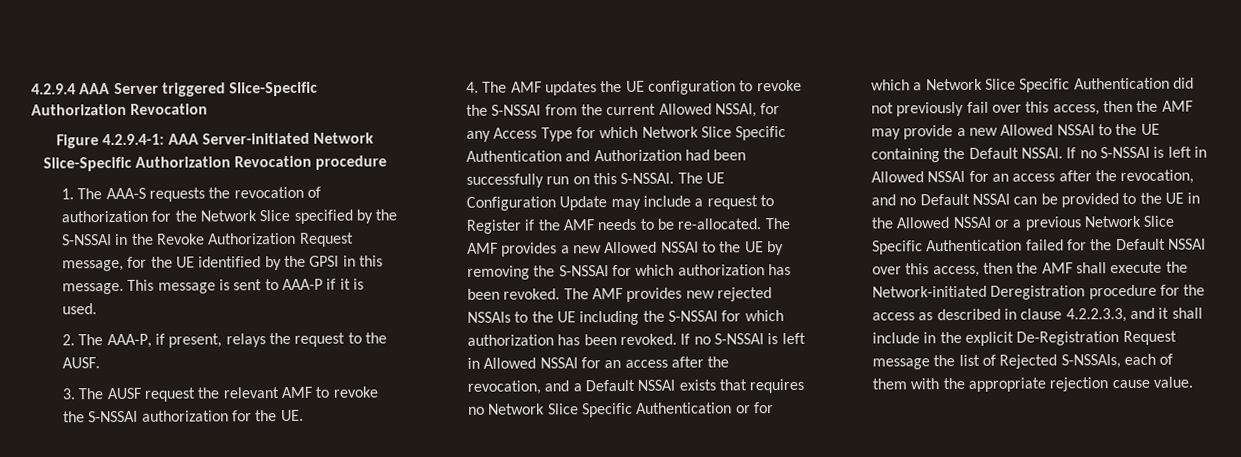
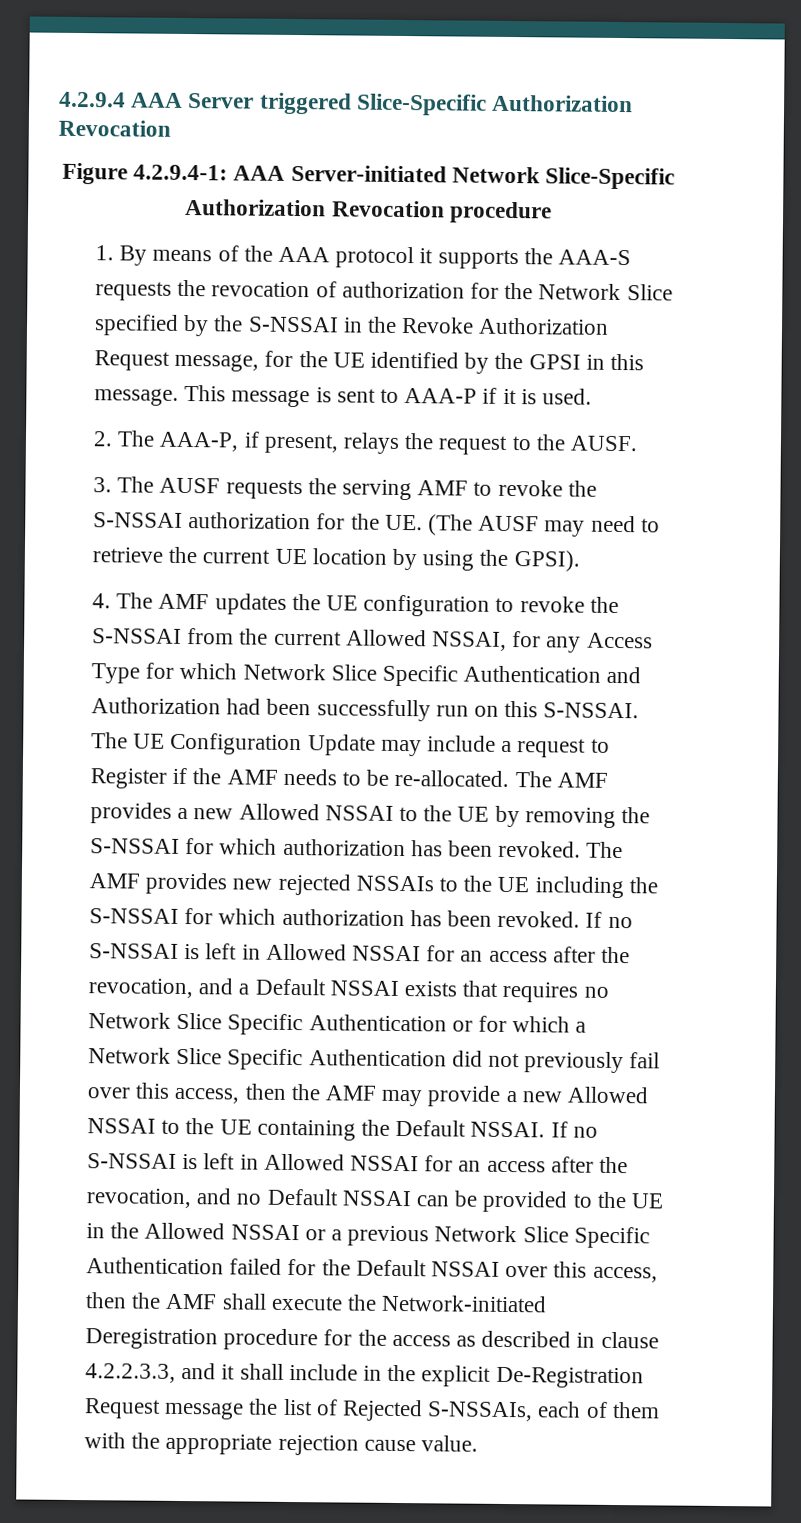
- 1. The AAA-S requests the revocation of authorization for the Network Slice specified by the S-NSSAI in the Revoke Authorization Request message, for the UE identified by the GPSI in this message.
+ 1. By means of the AAA protocol it supports the AAA-S requests the revocation of authorization for the Network Slice specified by the S-NSSAI in the Revoke Authorization Request message, for the UE identified by the GPSI in this message.
- 3. The AUSF request the relevant AMF to revoke the S-NSSAI authorization for the UE.
+ 3. The AUSF requests the serving AMF to revoke the S-NSSAI authorization for the UE. (The AUSF may need to retrieve the current UE location by using the GPSI).

